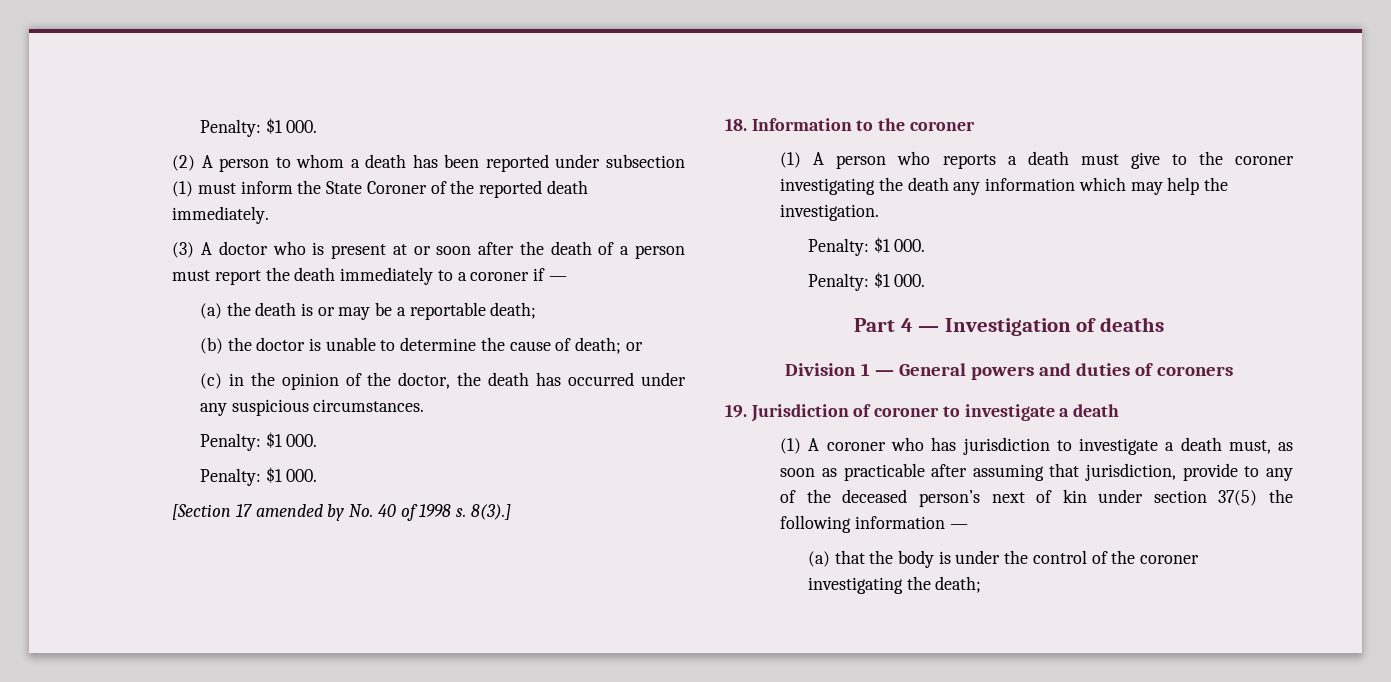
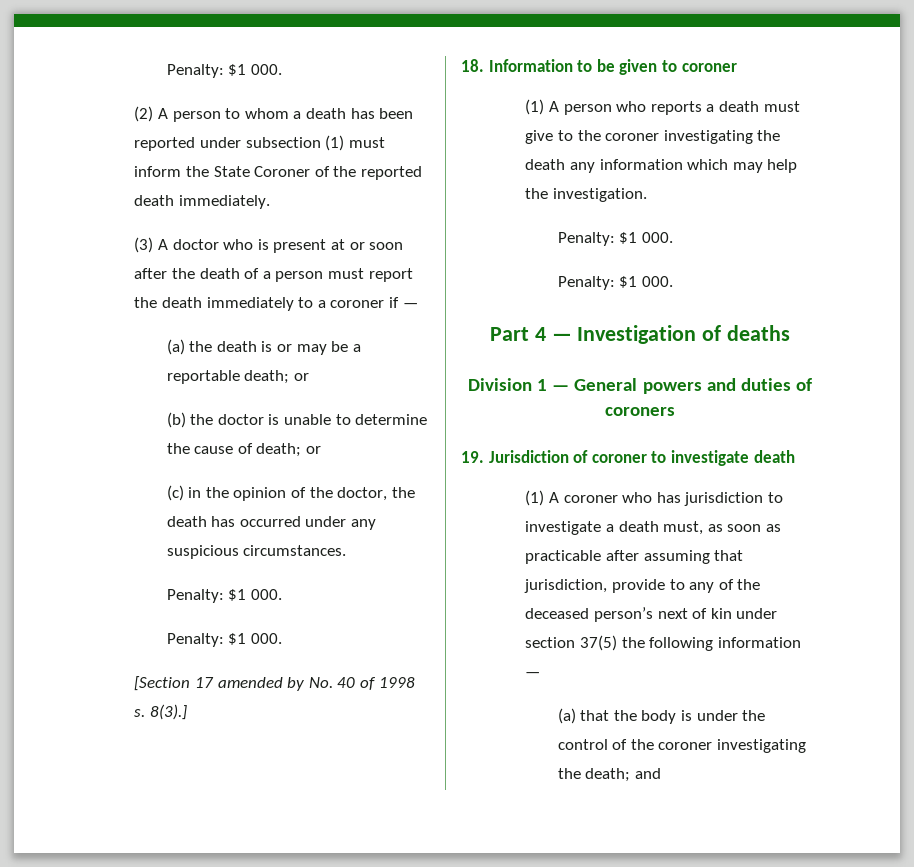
- (a) the death is or may be a reportable death;
+ (a) the death is or may be a reportable death; or
- 18. Information to the coroner
+ 18. Information to be given to coroner
- 19. Jurisdiction of coroner to investigate a death
+ 19. Jurisdiction of coroner to investigate death
- (a) that the body is under the control of the coroner investigating the death;
+ (a) that the body is under the control of the coroner investigating the death; and

